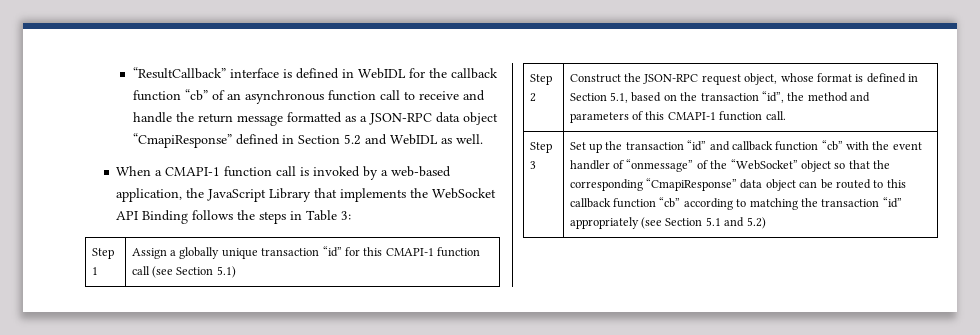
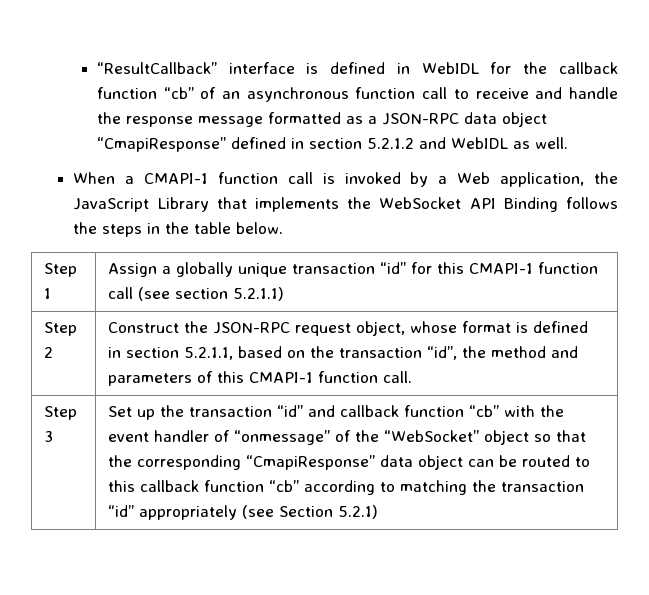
- “ResultCallback” interface is defined in WebIDL for the callback function “cb” of an asynchronous function call to receive and handle the return message formatted as a JSON-RPC data object “CmapiResponse” defined in Section 5.2 and WebIDL as well.
+ “ResultCallback” interface is defined in WebIDL for the callback function “cb” of an asynchronous function call to receive and handle the response message formatted as a JSON-RPC data object “CmapiResponse” defined in section 5.2.1.2 and WebIDL as well.
- When a CMAPI-1 function call is invoked by a web-based application, the JavaScript Library that implements the WebSocket API Binding follows the steps in Table 3:
+ When a CMAPI-1 function call is invoked by a Web application, the JavaScript Library that implements the WebSocket API Binding follows the steps in the table below.
- Step 1 | Assign a globally unique transaction “id” for this CMAPI-1 function call (see Section 5.1)
+ Step 1 | Assign a globally unique transaction “id” for this CMAPI-1 function call (see section 5.2.1.1)
- Step 2 | Construct the JSON-RPC request object, whose format is defined in Section 5.1, based on the transaction “id”, the method and parameters of this CMAPI-1 function call.
+ Step 2 | Construct the JSON-RPC request object, whose format is defined in section 5.2.1.1, based on the transaction “id”, the method and parameters of this CMAPI-1 function call.
- Set up the transaction “id” and callback function “cb” with the event handler of “onmessage” of the “WebSocket” object so that the corresponding “CmapiResponse” data object can be routed to this callback function “cb” according to matching the transaction “id” appropriately (see Section 5.1 and 5.2)
+ Set up the transaction “id” and callback function “cb” with the event handler of “onmessage” of the “WebSocket” object so that the corresponding “CmapiResponse” data object can be routed to this callback function “cb” according to matching the transaction “id” appropriately (see Section 5.2.1)

